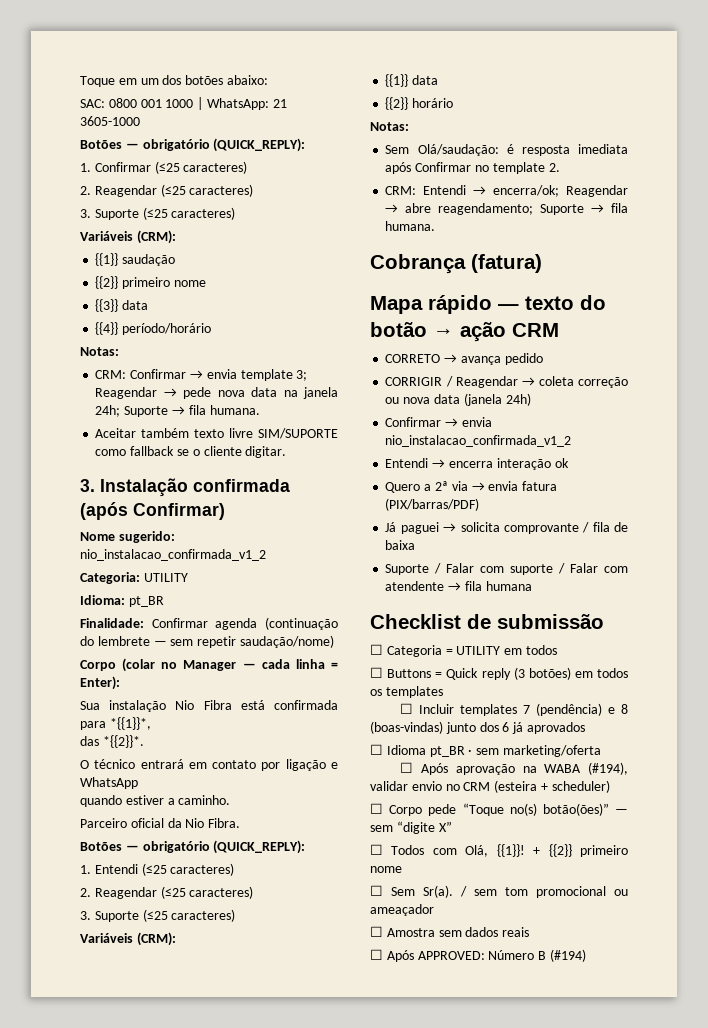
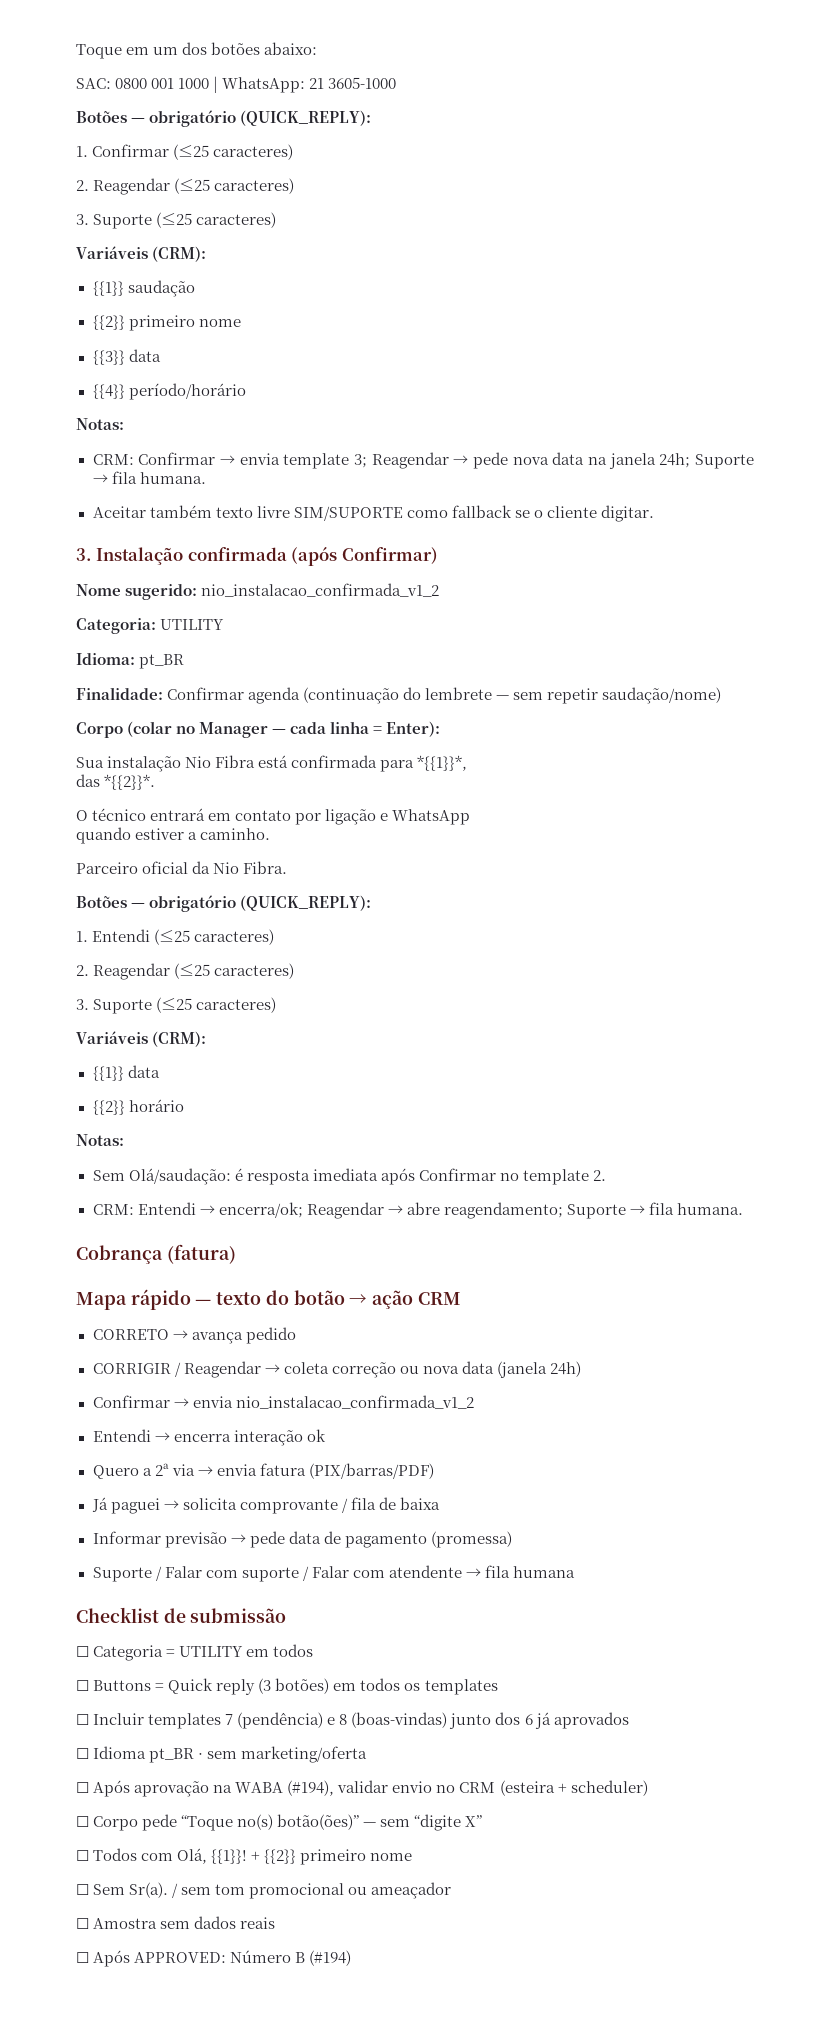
+ Informar previsão → pede data de pagamento (promessa)

